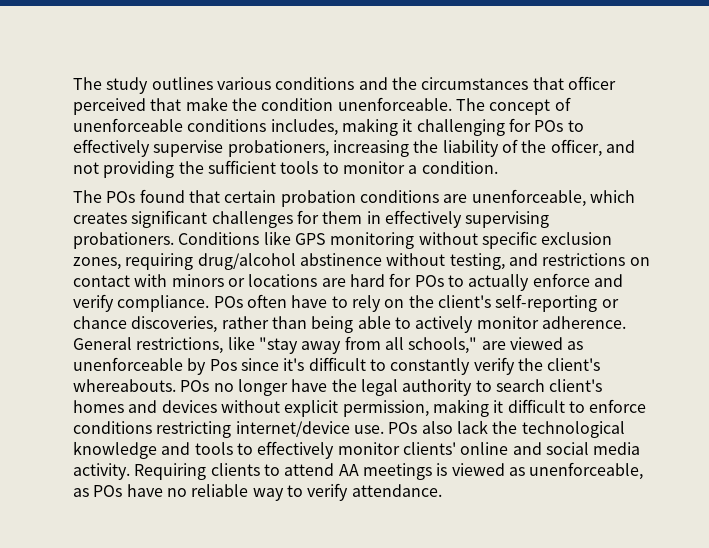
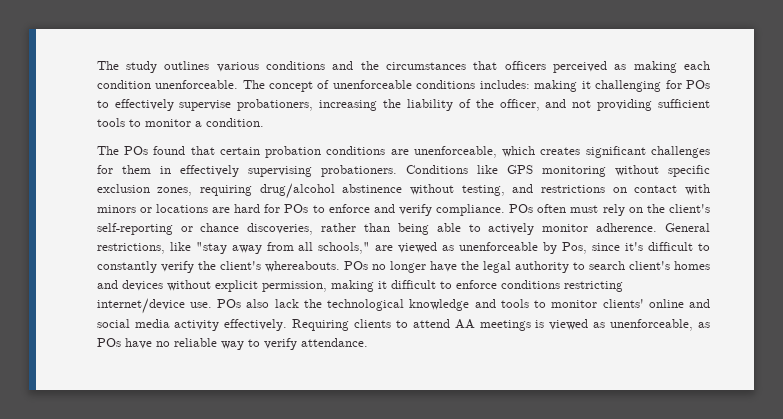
- The study outlines various conditions and the circumstances that officer perceived that make the condition unenforceable.
+ The study outlines various conditions and the circumstances that officers perceived as making each condition unenforceable.
- The concept of unenforceable conditions includes, making it challenging for POs to effectively supervise probationers, increasing the liability of the officer, and not providing the sufficient tools to monitor a condition.
+ The concept of unenforceable conditions includes: making it challenging for POs to effectively supervise probationers, increasing the liability of the officer, and not providing sufficient tools to monitor a condition.
- Conditions like GPS monitoring without specific exclusion zones, requiring drug/alcohol abstinence without testing, and restrictions on contact with minors or locations are hard for POs to actually enforce and verify compliance.
+ Conditions like GPS monitoring without specific exclusion zones, requiring drug/alcohol abstinence without testing, and restrictions on contact with minors or locations are hard for POs to enforce and verify compliance.
- POs often have to rely on the client's self-reporting or chance discoveries, rather than being able to actively monitor adherence.
+ POs often must rely on the client's self-reporting or chance discoveries, rather than being able to actively monitor adherence.
- General restrictions, like "stay away from all schools," are viewed as unenforceable by Pos since it's difficult to constantly verify the client's whereabouts.
+ General restrictions, like "stay away from all schools," are viewed as unenforceable by Pos, since it's difficult to constantly verify the client's whereabouts.
- POs also lack the technological knowledge and tools to effectively monitor clients' online and social media activity.
+ POs also lack the technological knowledge and tools to monitor clients' online and social media activity effectively.

